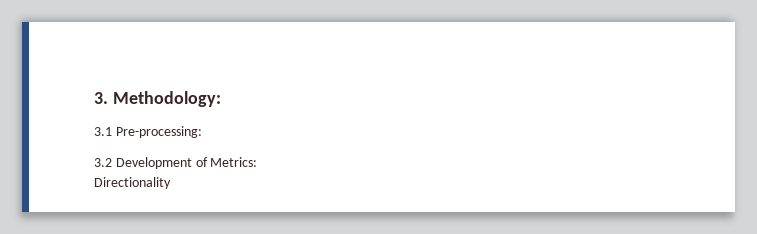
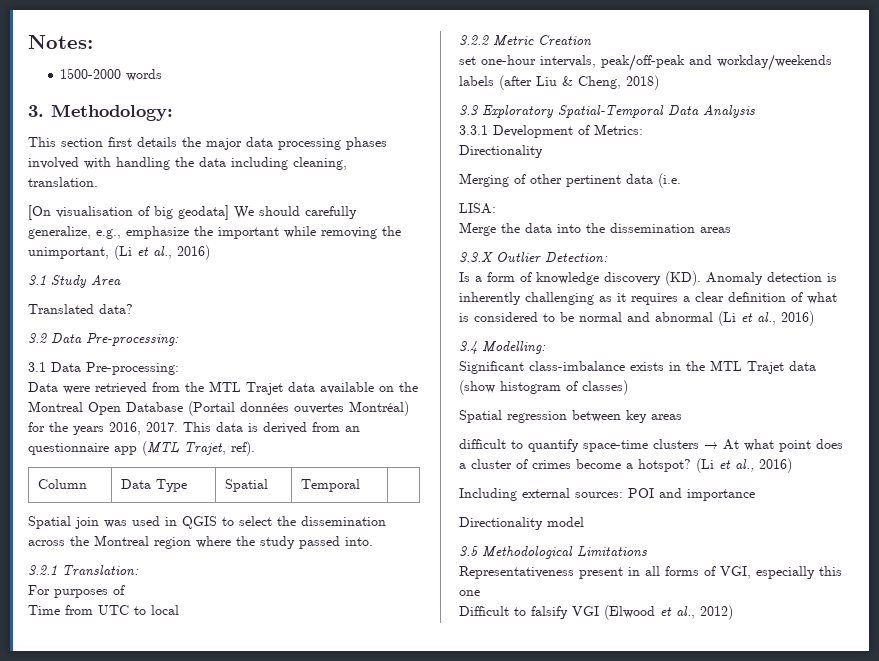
+ Notes:
+ 1500-2000 words
- 3.1 Pre-processing:
- 3.2 Development of Metrics:
+ This section first details the major data processing phases involved with handling the data including cleaning, translation.
+ [On visualisation of big geodata] We should carefully generalize, e.g., emphasize the important while removing the unimportant, (Li et al., 2016)
+ 3.1 Study Area
+ Translated data?
+ 3.2 Data Pre-processing:
+ 3.1 Data Pre-processing:
+ Data were retrieved from the MTL Trajet data available on the Montreal Open Database (Portail données ouvertes Montréal) for the years 2016, 2017. This data is derived from an questionnaire app (MTL Trajet, ref).
+ Column | Data Type | Spatial | Temporal |
+ Spatial join was used in QGIS to select the dissemination across the Montreal region where the study passed into.
+ 3.2.1 Translation:
+ For purposes of
+ Time from UTC to local
+ 3.2.2 Metric Creation
+ set one-hour intervals, peak/off-peak and workday/weekends labels (after Liu & Cheng, 2018)
+ 3.3 Exploratory Spatial-Temporal Data Analysis
+ 3.3.1 Development of Metrics:
  Directionality
+ Merging of other pertinent data (i.e.
+ LISA:
+ Merge the data into the dissemination areas
+ 3.3.X Outlier Detection:
+ Is a form of knowledge discovery (KD). Anomaly detection is inherently challenging as it requires a clear definition of what is considered to be normal and abnormal (Li et al., 2016)
+ 3.4 Modelling:
+ Significant class-imbalance exists in the MTL Trajet data (show histogram of classes)
+ Spatial regression between key areas
+ difficult to quantify space-time clusters → At what point does a cluster of crimes become a hotspot? (Li et al., 2016)
+ Including external sources: POI and importance
+ Directionality model
+ 3.5 Methodological Limitations
+ Representativeness present in all forms of VGI, especially this one
+ Difficult to falsify VGI (Elwood et al., 2012)

